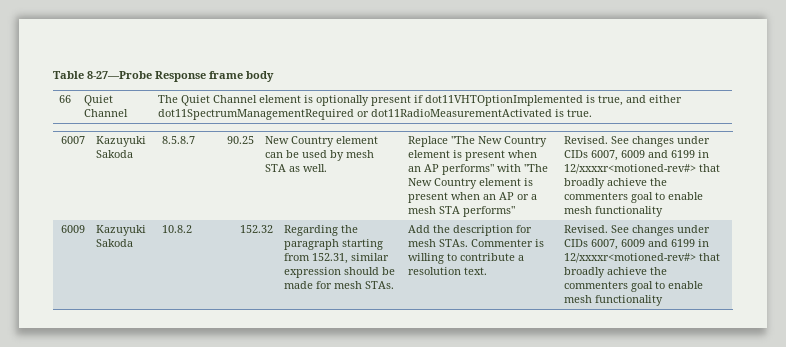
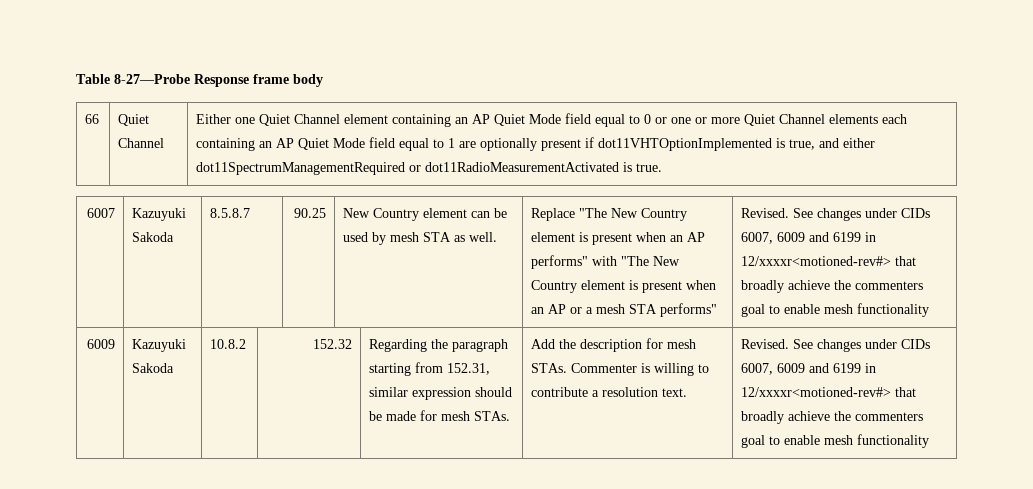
- The Quiet Channel element is optionally present if dot11VHTOptionImplemented is true, and either dot11SpectrumManagementRequired or dot11RadioMeasurementActivated is true.
+ Either one Quiet Channel element containing an AP Quiet Mode field equal to 0 or one or more Quiet Channel elements each containing an AP Quiet Mode field equal to 1 are optionally present if dot11VHTOptionImplemented is true, and either dot11SpectrumManagementRequired or dot11RadioMeasurementActivated is true.

